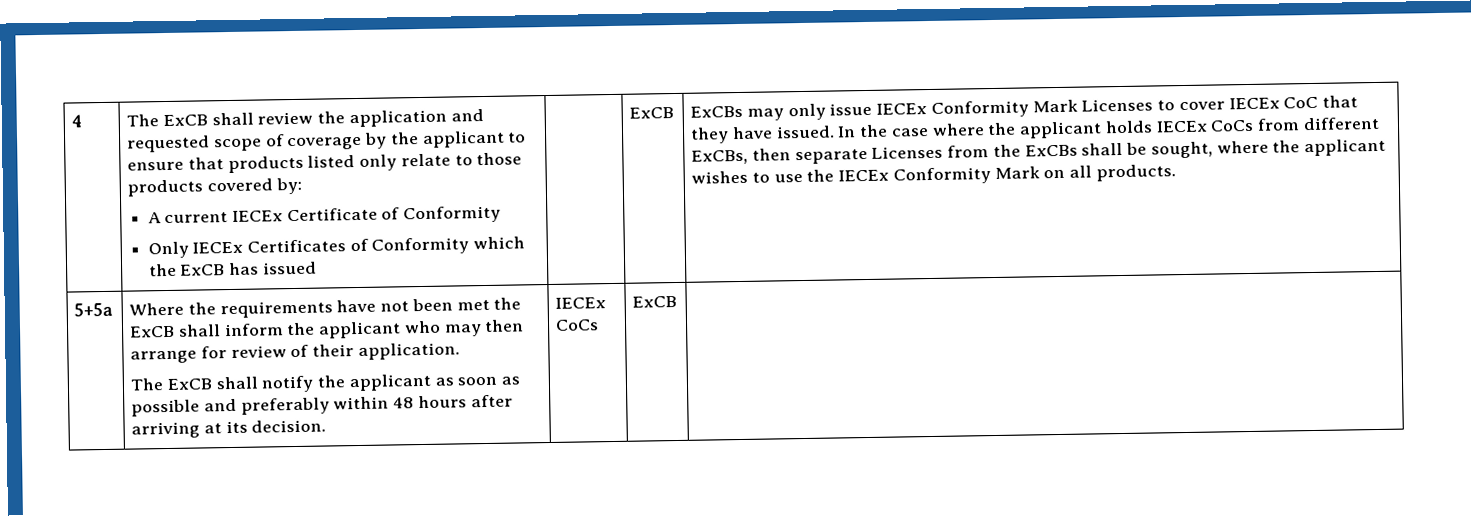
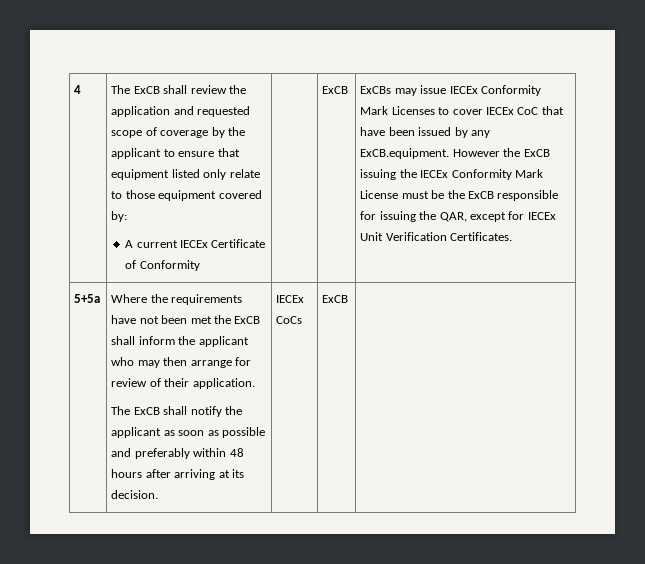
- The ExCB shall review the application and requested scope of coverage by the applicant to ensure that products listed only relate to those products covered by:
+ The ExCB shall review the application and requested scope of coverage by the applicant to ensure that equipment listed only relate to those equipment covered by:
- Only IECEx Certificates of Conformity which the ExCB has issued
- ExCBs may only issue IECEx Conformity Mark Licenses to cover IECEx CoC that they have issued. In the case where the applicant holds IECEx CoCs from different ExCBs, then separate Licenses from the ExCBs shall be sought, where the applicant wishes to use the IECEx Conformity Mark on all products.
+ ExCBs may issue IECEx Conformity Mark Licenses to cover IECEx CoC that have been issued by any ExCB.equipment. However the ExCB issuing the IECEx Conformity Mark License must be the ExCB responsible for issuing the QAR, except for IECEx Unit Verification Certificates.

